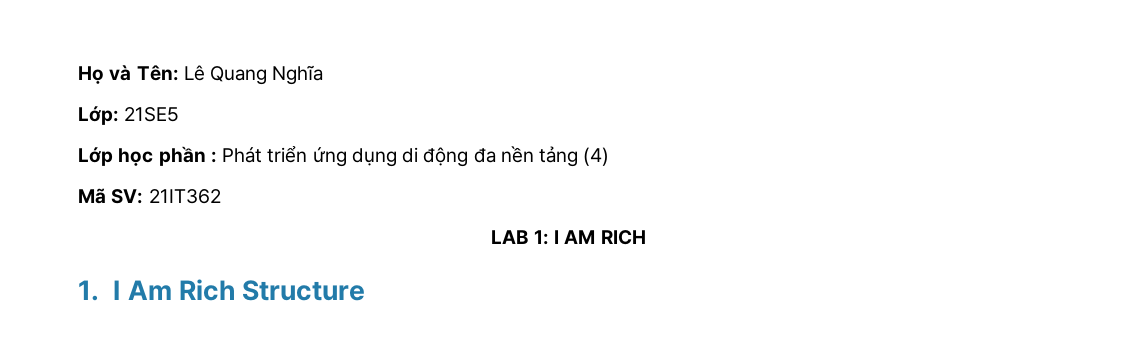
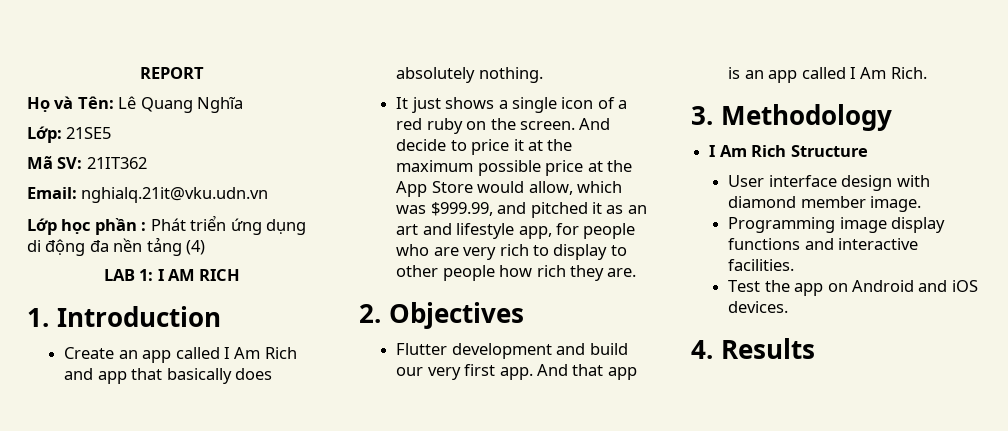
+ REPORT
+ Mã SV: 21IT362
+ Email: nghialq.21it@vku.udn.vn
- Mã SV: 21IT362
- 1. I Am Rich Structure
+ 1. Introduction
+ Create an app called I Am Rich and app that basically does absolutely nothing.
+ It just shows a single icon of a red ruby on the screen. And decide to price it at the maximum possible price at the App Store would allow, which was $999.99, and pitched it as an art and lifestyle app, for people who are very rich to display to other people how rich they are.
+ 2. Objectives
+ Flutter development and build our very first app. And that app is an app called I Am Rich.
+ 3. Methodology
+ I Am Rich Structure
+ User interface design with diamond member image.
+ Programming image display functions and interactive facilities.
+ Test the app on Android and iOS devices.
+ 4. Results

